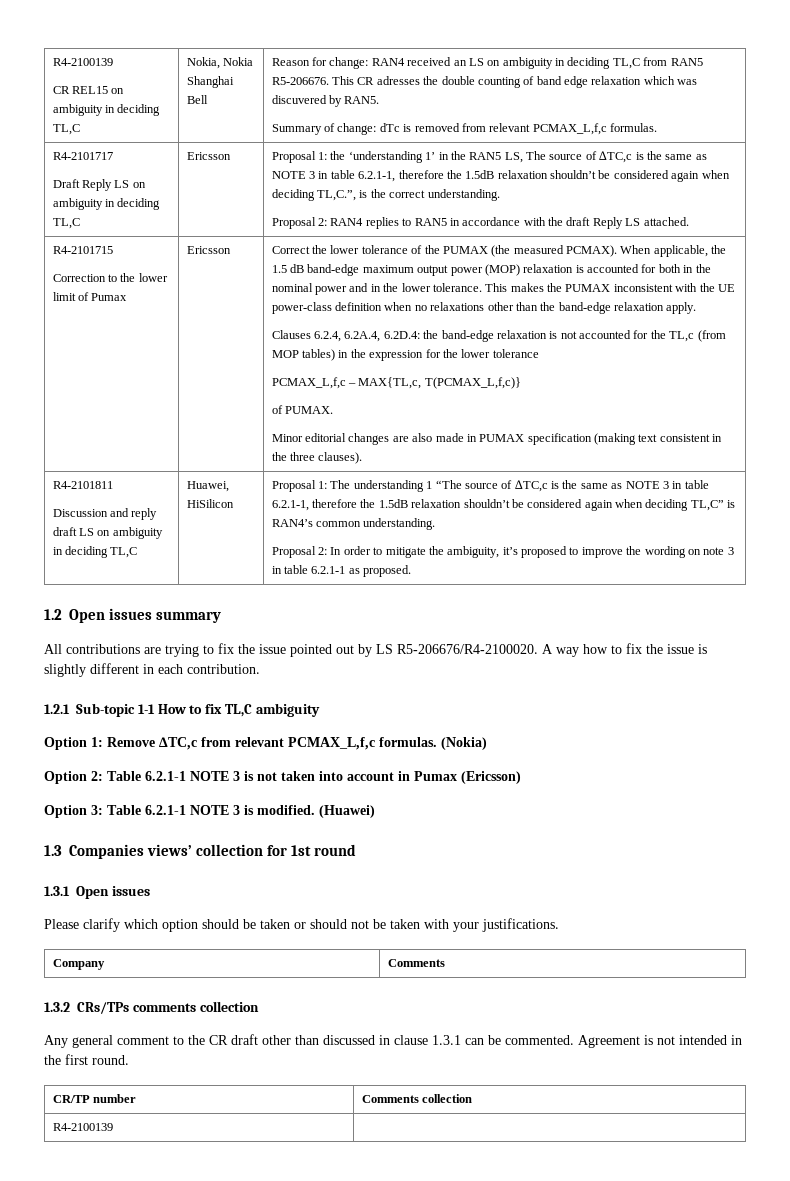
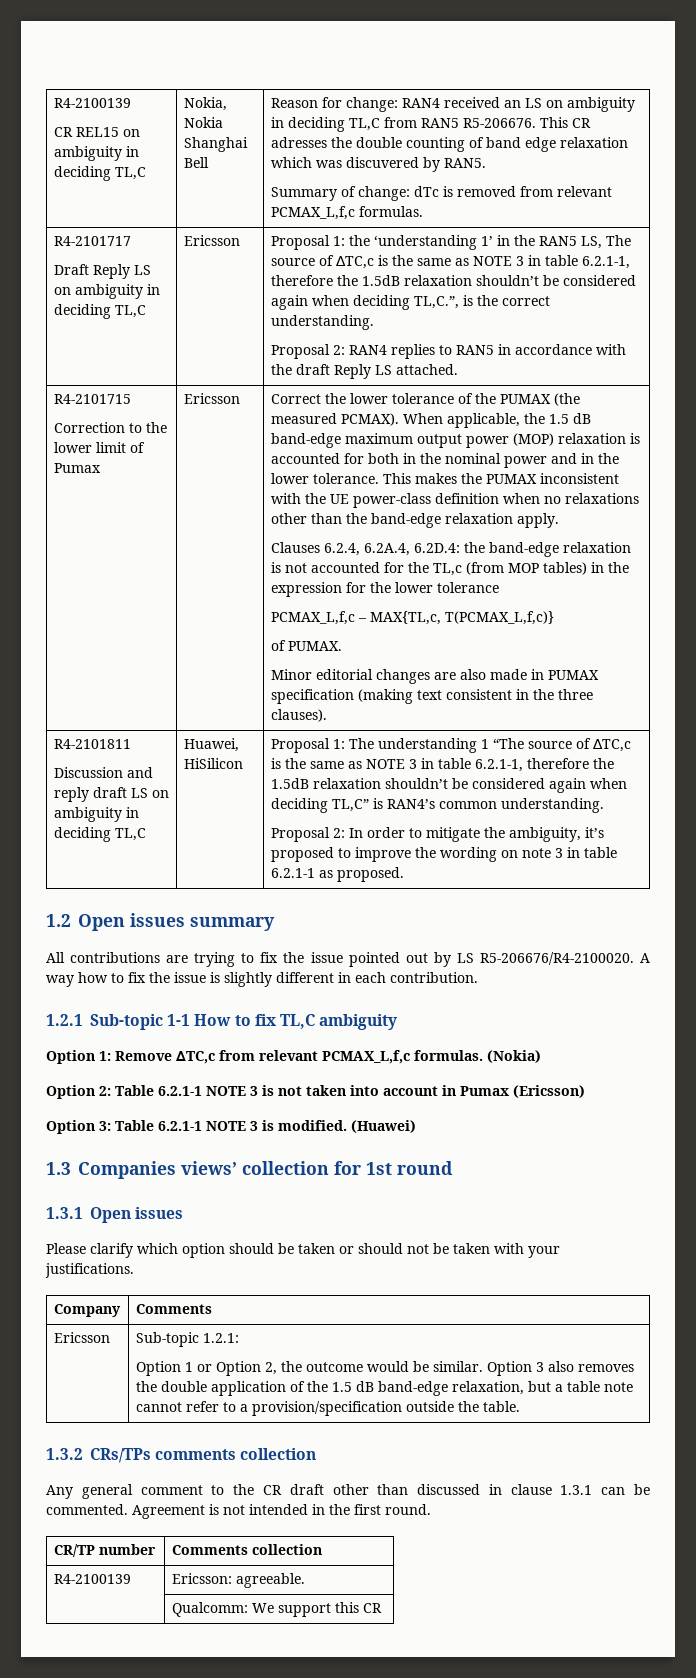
+ Ericsson | Sub-topic 1.2.1:
+ Option 1 or Option 2, the outcome would be similar. Option 3 also removes the double application of the 1.5 dB band-edge relaxation, but a table note cannot refer to a provision/specification outside the table.
- R4-2100139 |
+ R4-2100139 | Ericsson: agreeable.
+ | Qualcomm: We support this CR

